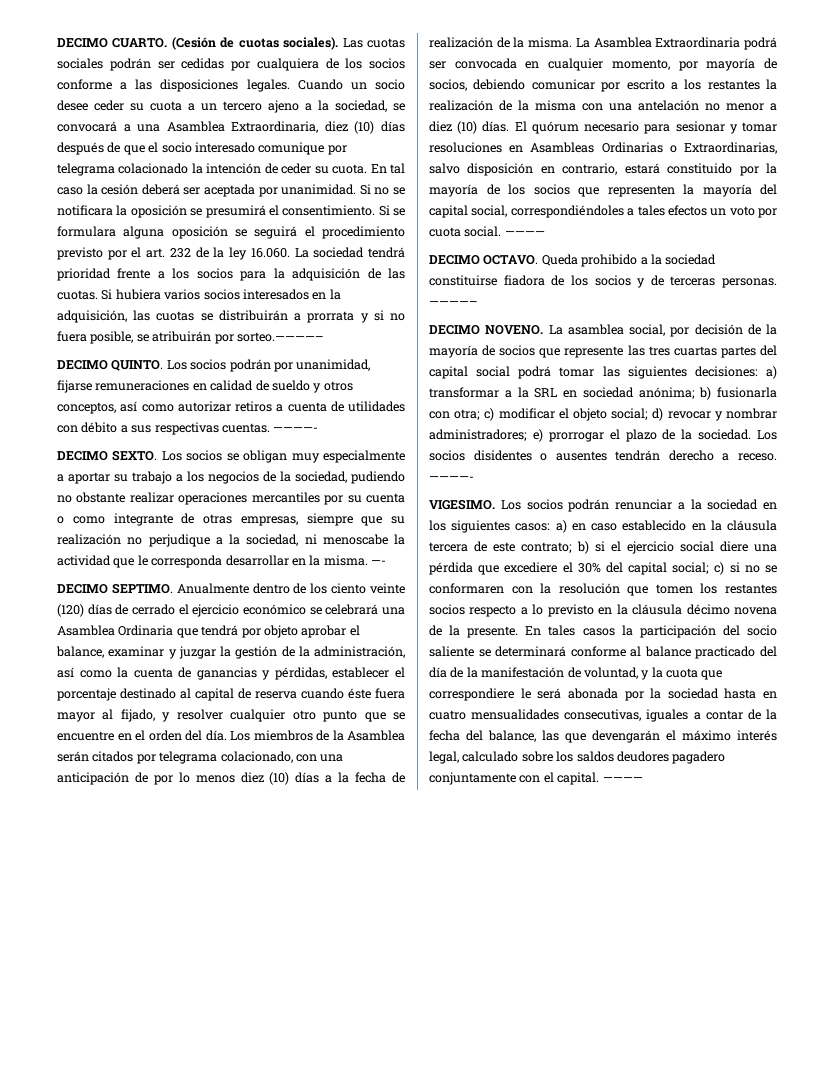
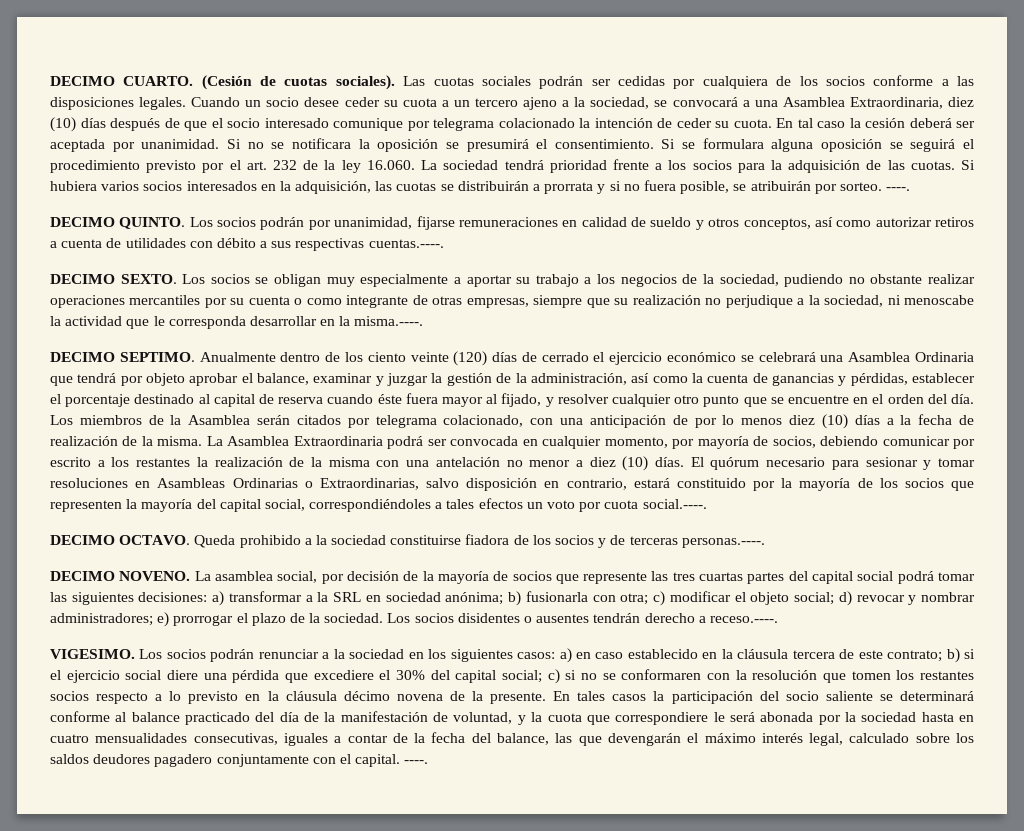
- Si hubiera varios socios interesados en la adquisición, las cuotas se distribuirán a prorrata y si no fuera posible, se atribuirán por sorteo.————–
+ Si hubiera varios socios interesados en la adquisición, las cuotas se distribuirán a prorrata y si no fuera posible, se atribuirán por sorteo. ----.
- Los socios podrán por unanimidad, fijarse remuneraciones en calidad de sueldo y otros conceptos, así como autorizar retiros a cuenta de utilidades con débito a sus respectivas cuentas. ————-
+ Los socios podrán por unanimidad, fijarse remuneraciones en calidad de sueldo y otros conceptos, así como autorizar retiros a cuenta de utilidades con débito a sus respectivas cuentas.----.
- Los socios se obligan muy especialmente a aportar su trabajo a los negocios de la sociedad, pudiendo no obstante realizar operaciones mercantiles por su cuenta o como integrante de otras empresas, siempre que su realización no perjudique a la sociedad, ni menoscabe la actividad que le corresponda desarrollar en la misma. —-
+ Los socios se obligan muy especialmente a aportar su trabajo a los negocios de la sociedad, pudiendo no obstante realizar operaciones mercantiles por su cuenta o como integrante de otras empresas, siempre que su realización no perjudique a la sociedad, ni menoscabe la actividad que le corresponda desarrollar en la misma.----.
- El quórum necesario para sesionar y tomar resoluciones en Asambleas Ordinarias o Extraordinarias, salvo disposición en contrario, estará constituido por la mayoría de los socios que representen la mayoría del capital social, correspondiéndoles a tales efectos un voto por cuota social. ————
+ El quórum necesario para sesionar y tomar resoluciones en Asambleas Ordinarias o Extraordinarias, salvo disposición en contrario, estará constituido por la mayoría de los socios que representen la mayoría del capital social, correspondiéndoles a tales efectos un voto por cuota social.----.
- Queda prohibido a la sociedad constituirse fiadora de los socios y de terceras personas. ————–
+ Queda prohibido a la sociedad constituirse fiadora de los socios y de terceras personas.----.
- Los socios disidentes o ausentes tendrán derecho a receso. ————-
+ Los socios disidentes o ausentes tendrán derecho a receso.----.
- En tales casos la participación del socio saliente se determinará conforme al balance practicado del día de la manifestación de voluntad, y la cuota que correspondiere le será abonada por la sociedad hasta en cuatro mensualidades consecutivas, iguales a contar de la fecha del balance, las que devengarán el máximo interés legal, calculado sobre los saldos deudores pagadero conjuntamente con el capital. ————
+ En tales casos la participación del socio saliente se determinará conforme al balance practicado del día de la manifestación de voluntad, y la cuota que correspondiere le será abonada por la sociedad hasta en cuatro mensualidades consecutivas, iguales a contar de la fecha del balance, las que devengarán el máximo interés legal, calculado sobre los saldos deudores pagadero conjuntamente con el capital. ----.

